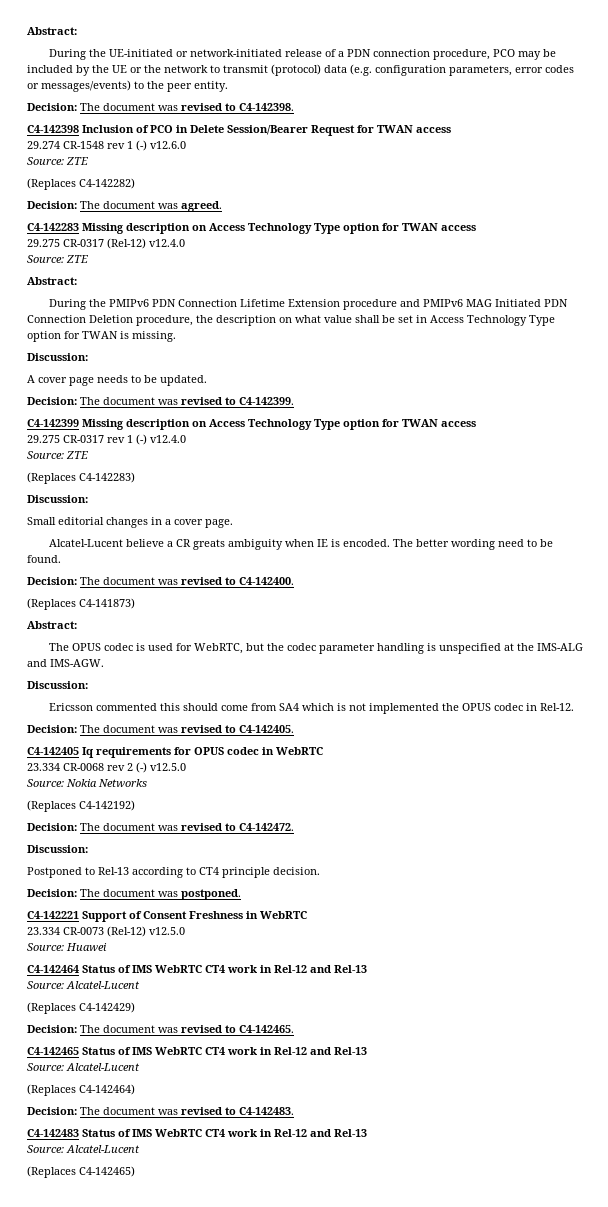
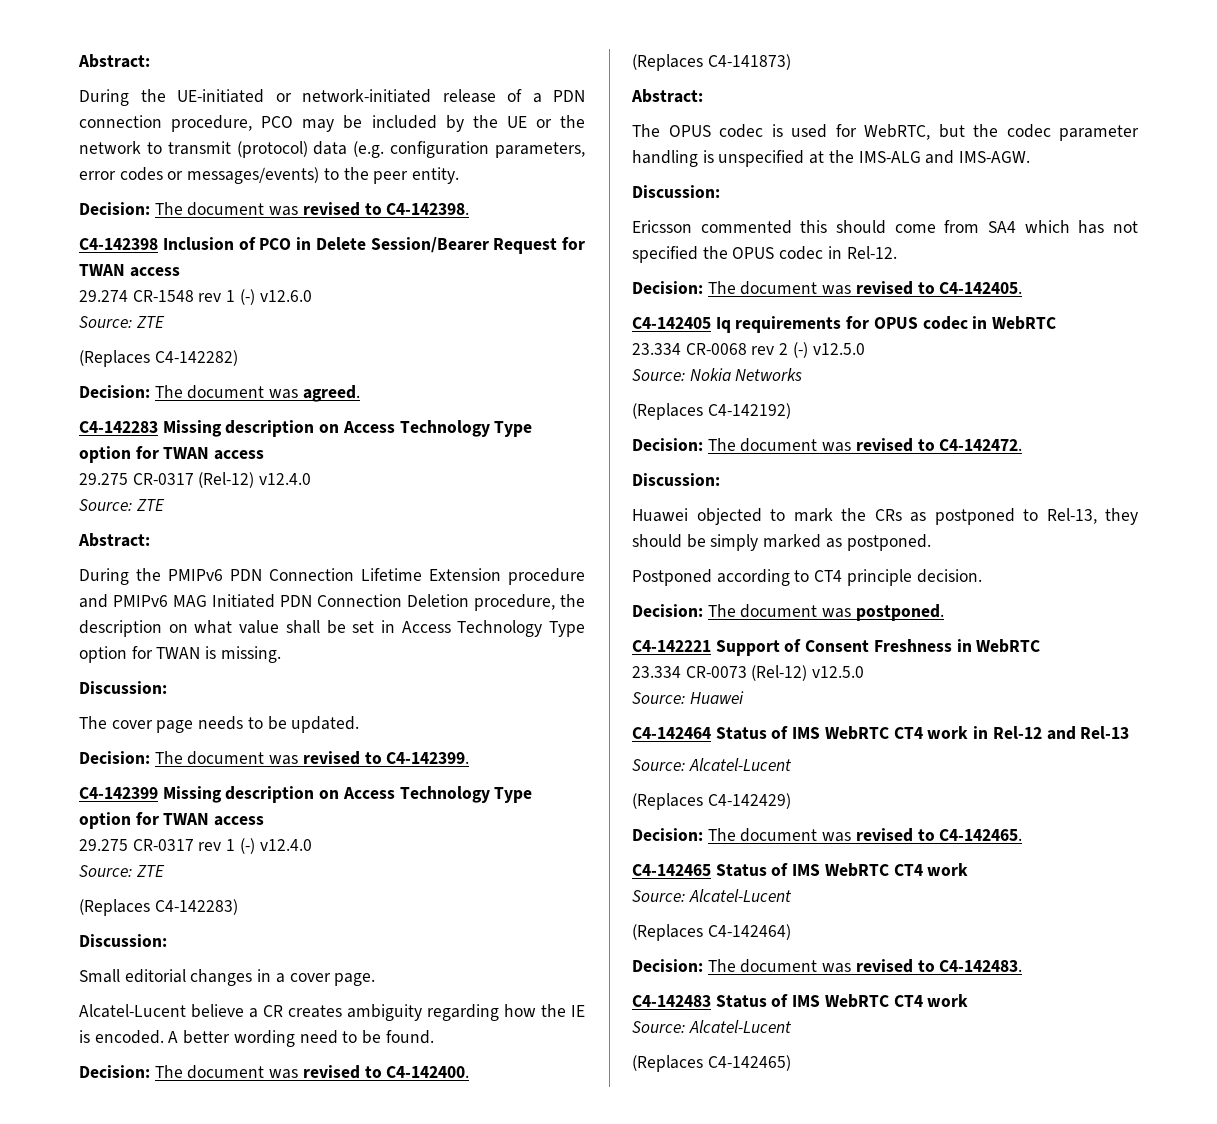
- A cover page needs to be updated.
+ The cover page needs to be updated.
- Alcatel-Lucent believe a CR greats ambiguity when IE is encoded.
+ Alcatel-Lucent believe a CR creates ambiguity regarding how the IE is encoded.
- The better wording need to be found.
+ A better wording need to be found.
- Ericsson commented this should come from SA4 which is not implemented the OPUS codec in Rel-12.
+ Ericsson commented this should come from SA4 which has not specified the OPUS codec in Rel-12.
+ Huawei objected to mark the CRs as postponed to Rel-13, they should be simply marked as postponed.
- Postponed to Rel-13 according to CT4 principle decision.
+ Postponed according to CT4 principle decision.
- C4-142465 Status of IMS WebRTC CT4 work in Rel-12 and Rel-13
+ C4-142465 Status of IMS WebRTC CT4 work
- C4-142483 Status of IMS WebRTC CT4 work in Rel-12 and Rel-13
+ C4-142483 Status of IMS WebRTC CT4 work

